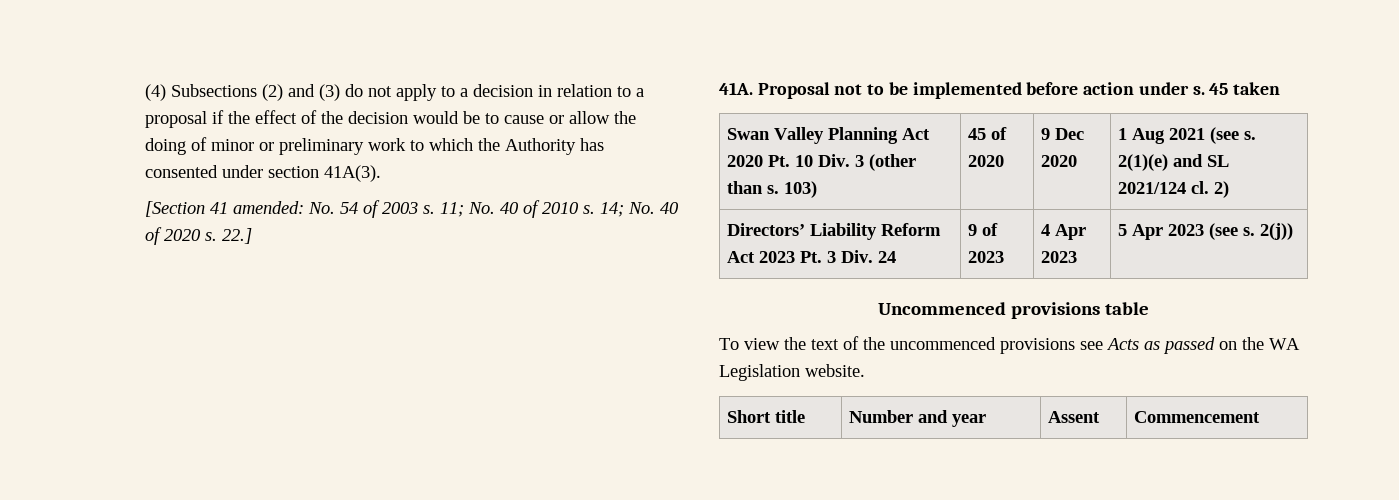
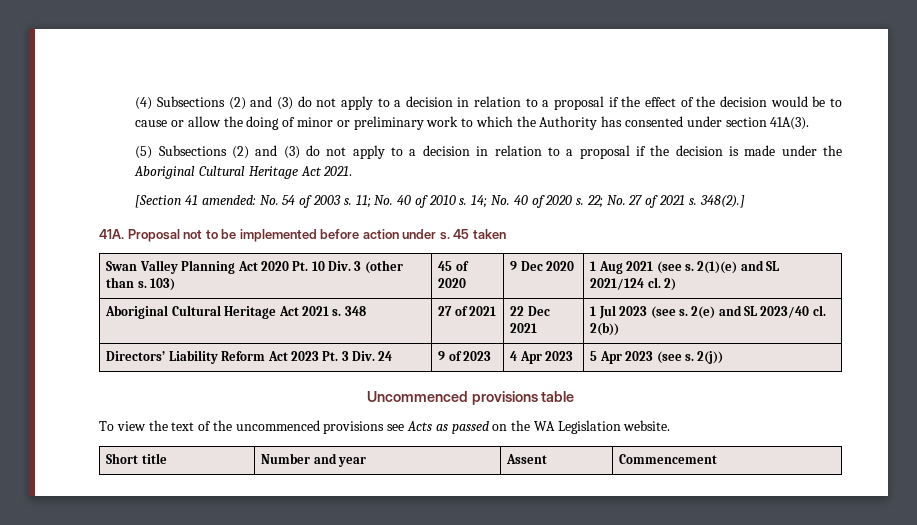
+ (5) Subsections (2) and (3) do not apply to a decision in relation to a proposal if the decision is made under the Aboriginal Cultural Heritage Act 2021.
- 22.]
+ 22; No. 27 of 2021 s. 348(2).]
+ Aboriginal Cultural Heritage Act 2021 s. 348 | 27 of 2021 | 22 Dec 2021 | 1 Jul 2023 (see s. 2(e) and SL 2023/40 cl. 2(b))

